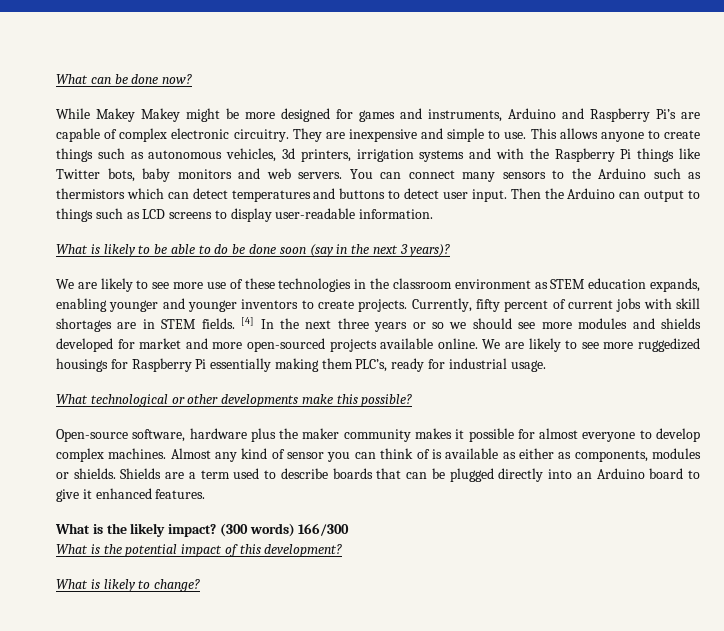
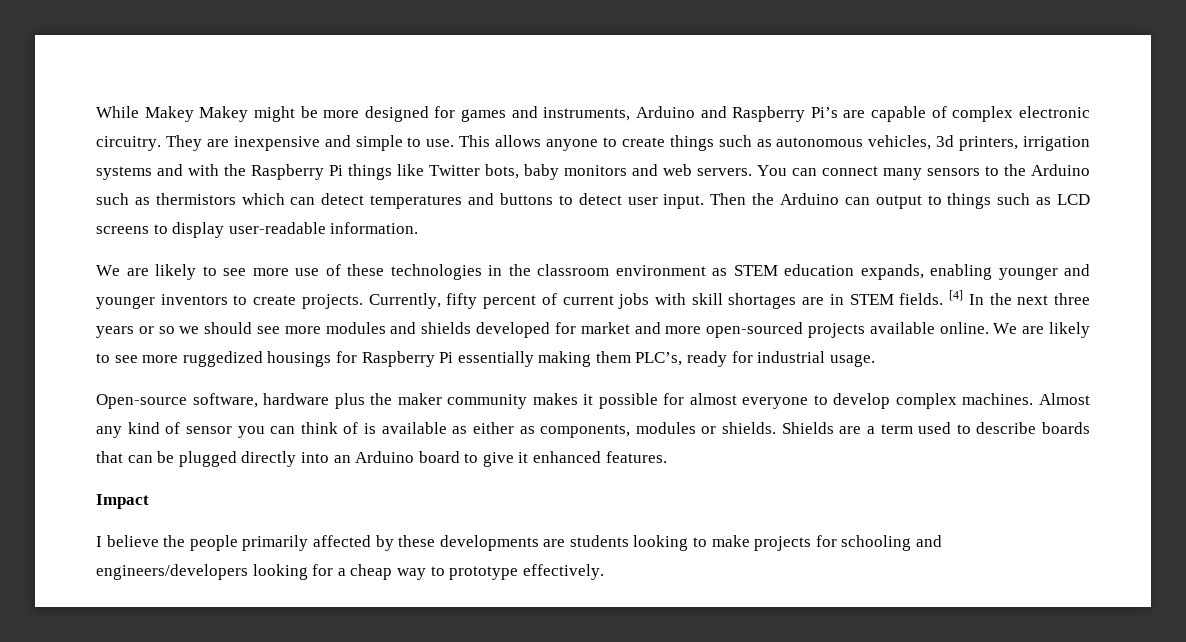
- What can be done now?
- What is likely to be able to do be done soon (say in the next 3 years)?
- What technological or other developments make this possible?
- What is the likely impact? (300 words) 166/300
- What is the potential impact of this development?
- What is likely to change?
+ Impact
+ I believe the people primarily affected by these developments are students looking to make projects for schooling and engineers/developers looking for a cheap way to prototype effectively.

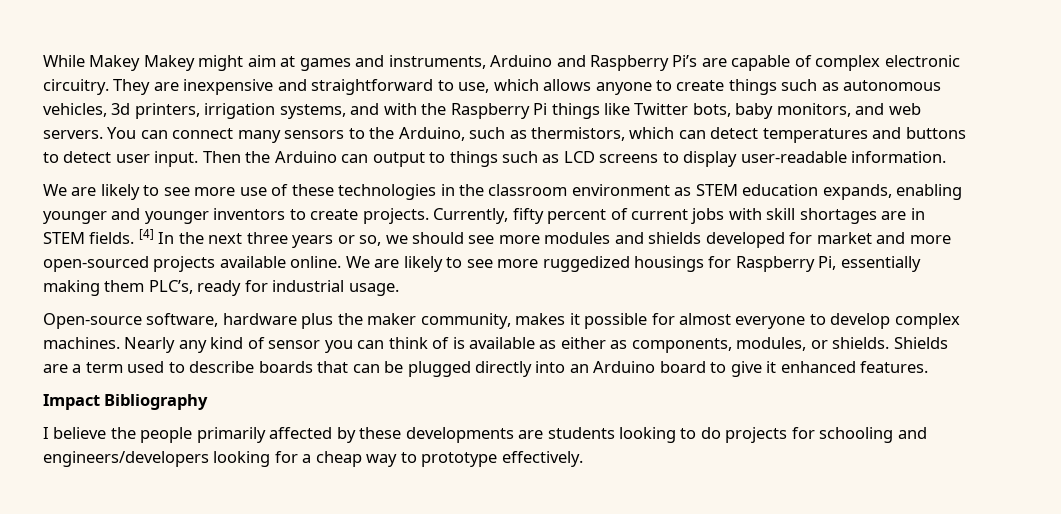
- While Makey Makey might be more designed for games and instruments, Arduino and Raspberry Pi’s are capable of complex electronic circuitry.
+ While Makey Makey might aim at games and instruments, Arduino and Raspberry Pi’s are capable of complex electronic circuitry.
- They are inexpensive and simple to use. This allows anyone to create things such as autonomous vehicles, 3d printers, irrigation systems and with the Raspberry Pi things like Twitter bots, baby monitors and web servers.
+ They are inexpensive and straightforward to use, which allows anyone to create things such as autonomous vehicles, 3d printers, irrigation systems, and with the Raspberry Pi things like Twitter bots, baby monitors, and web servers.
- You can connect many sensors to the Arduino such as thermistors which can detect temperatures and buttons to detect user input.
+ You can connect many sensors to the Arduino, such as thermistors, which can detect temperatures and buttons to detect user input.
- [4] In the next three years or so we should see more modules and shields developed for market and more open-sourced projects available online.
+ [4] In the next three years or so, we should see more modules and shields developed for market and more open-sourced projects available online.
- We are likely to see more ruggedized housings for Raspberry Pi essentially making them PLC’s, ready for industrial usage.
+ We are likely to see more ruggedized housings for Raspberry Pi, essentially making them PLC’s, ready for industrial usage.
- Open-source software, hardware plus the maker community makes it possible for almost everyone to develop complex machines.
+ Open-source software, hardware plus the maker community, makes it possible for almost everyone to develop complex machines.
- Almost any kind of sensor you can think of is available as either as components, modules or shields.
+ Nearly any kind of sensor you can think of is available as either as components, modules, or shields.
- Impact
+ Impact Bibliography
- I believe the people primarily affected by these developments are students looking to make projects for schooling and engineers/developers looking for a cheap way to prototype effectively.
+ I believe the people primarily affected by these developments are students looking to do projects for schooling and engineers/developers looking for a cheap way to prototype effectively.

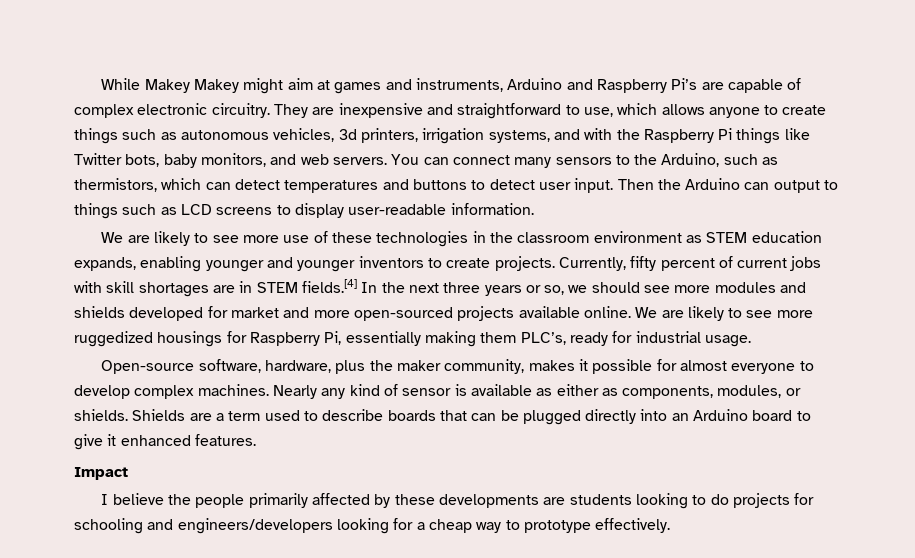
- Currently, fifty percent of current jobs with skill shortages are in STEM fields. [4] In the next three years or so, we should see more modules and shields developed for market and more open-sourced projects available online.
+ Currently, fifty percent of current jobs with skill shortages are in STEM fields.[4] In the next three years or so, we should see more modules and shields developed for market and more open-sourced projects available online.
- Open-source software, hardware plus the maker community, makes it possible for almost everyone to develop complex machines.
+ Open-source software, hardware, plus the maker community, makes it possible for almost everyone to develop complex machines.
- Nearly any kind of sensor you can think of is available as either as components, modules, or shields.
+ Nearly any kind of sensor is available as either as components, modules, or shields.
- Impact Bibliography
+ Impact

